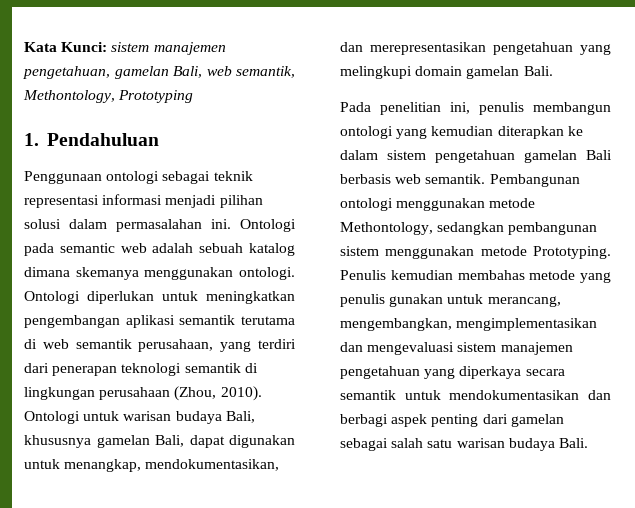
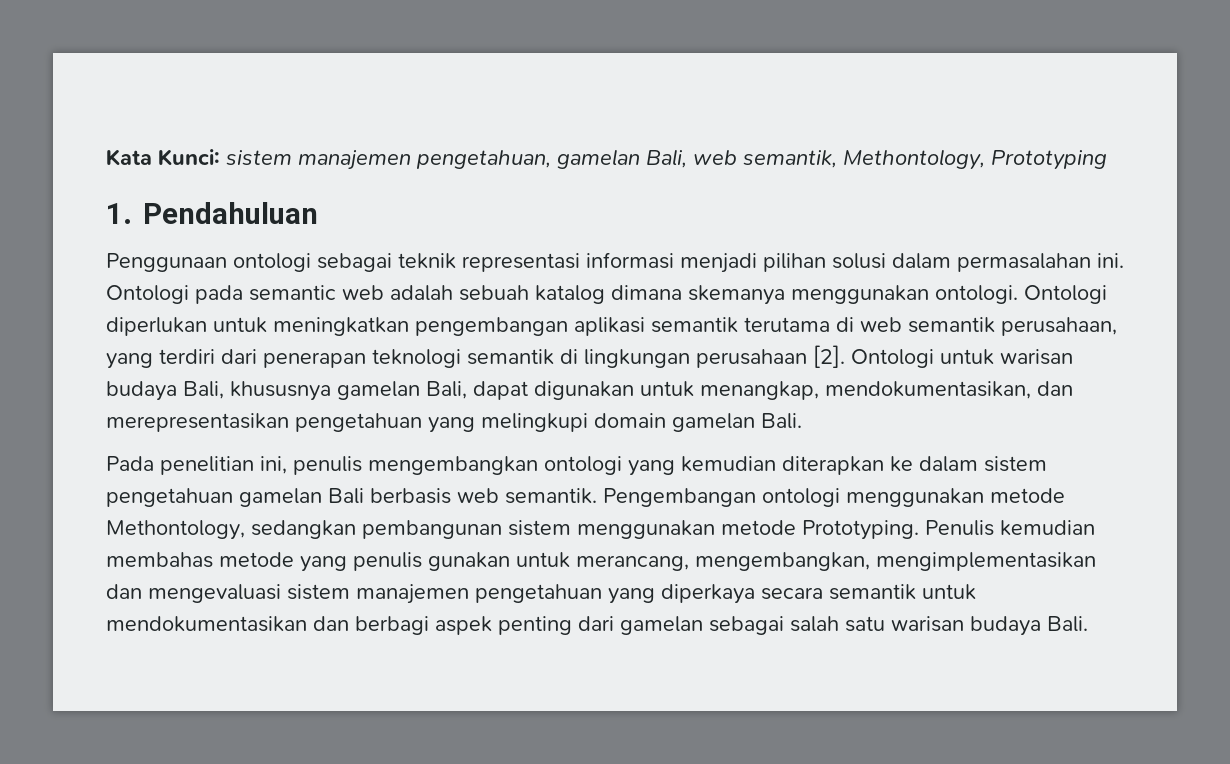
- Ontologi diperlukan untuk meningkatkan pengembangan aplikasi semantik terutama di web semantik perusahaan, yang terdiri dari penerapan teknologi semantik di lingkungan perusahaan (Zhou, 2010).
+ Ontologi diperlukan untuk meningkatkan pengembangan aplikasi semantik terutama di web semantik perusahaan, yang terdiri dari penerapan teknologi semantik di lingkungan perusahaan [2].
- Pada penelitian ini, penulis membangun ontologi yang kemudian diterapkan ke dalam sistem pengetahuan gamelan Bali berbasis web semantik.
+ Pada penelitian ini, penulis mengembangkan ontologi yang kemudian diterapkan ke dalam sistem pengetahuan gamelan Bali berbasis web semantik.
- Pembangunan ontologi menggunakan metode Methontology, sedangkan pembangunan sistem menggunakan metode Prototyping.
+ Pengembangan ontologi menggunakan metode Methontology, sedangkan pembangunan sistem menggunakan metode Prototyping.

